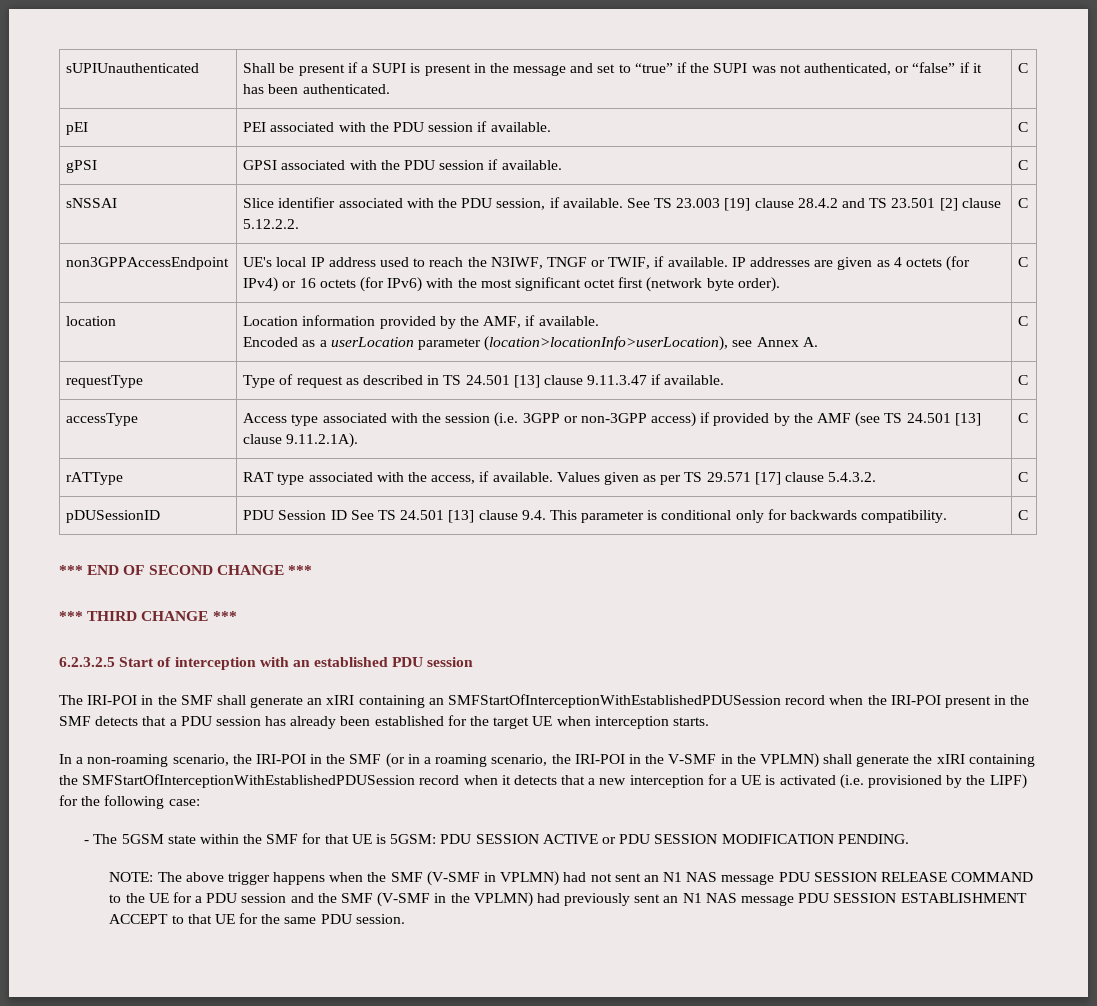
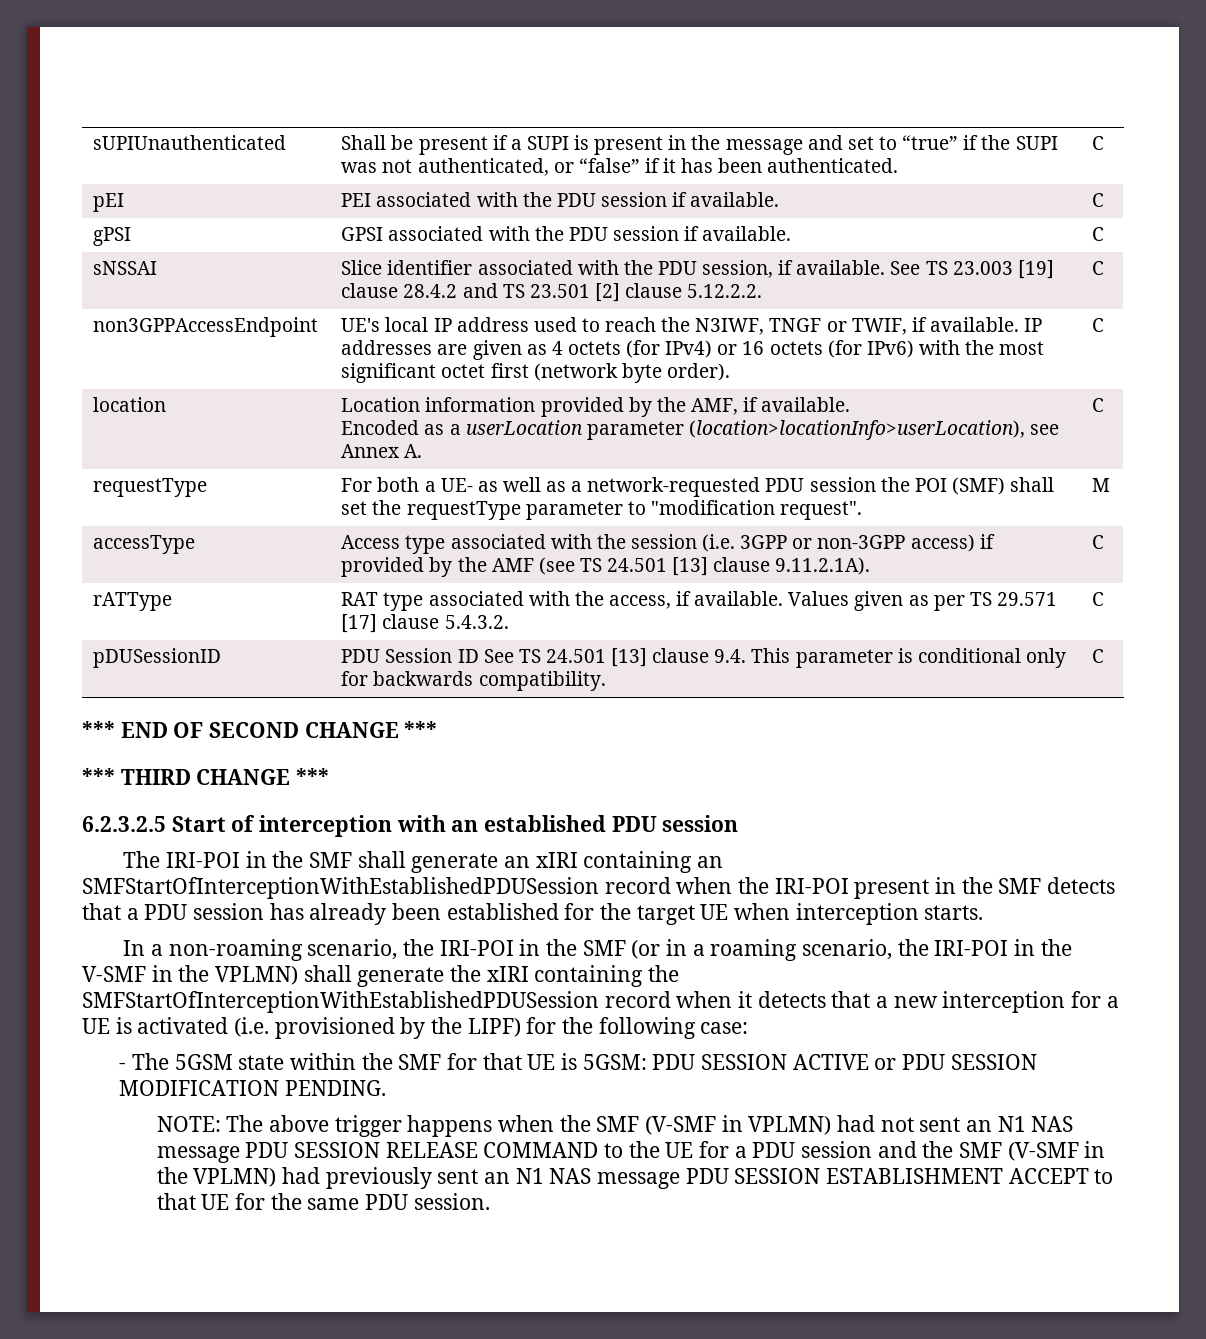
- requestType | Type of request as described in TS 24.501 [13] clause 9.11.3.47 if available. | C
+ requestType | For both a UE- as well as a network-requested PDU session the POI (SMF) shall set the requestType parameter to "modification request". | M

